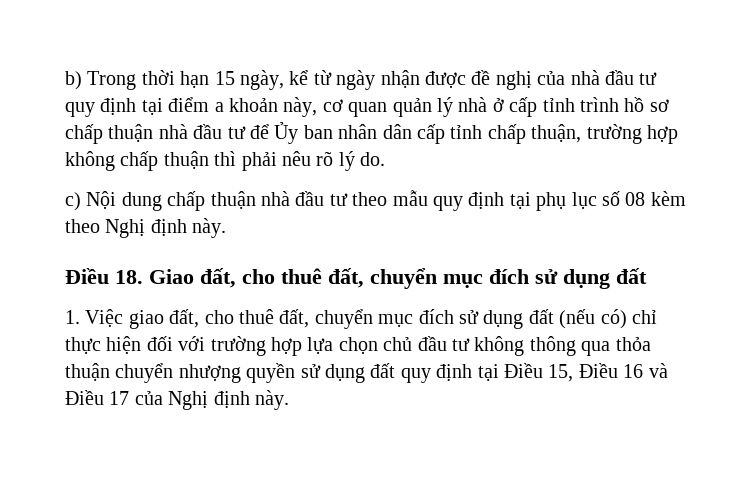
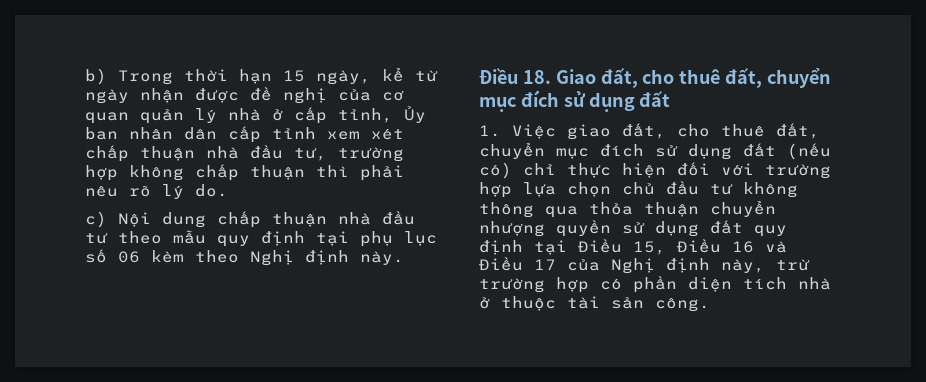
- b) Trong thời hạn 15 ngày, kể từ ngày nhận được đề nghị của nhà đầu tư quy định tại điểm a khoản này, cơ quan quản lý nhà ở cấp tỉnh trình hồ sơ chấp thuận nhà đầu tư để Ủy ban nhân dân cấp tỉnh chấp thuận, trường hợp không chấp thuận thì phải nêu rõ lý do.
+ b) Trong thời hạn 15 ngày, kể từ ngày nhận được đề nghị của cơ quan quản lý nhà ở cấp tỉnh, Ủy ban nhân dân cấp tỉnh xem xét chấp thuận nhà đầu tư, trường hợp không chấp thuận thì phải nêu rõ lý do.
- c) Nội dung chấp thuận nhà đầu tư theo mẫu quy định tại phụ lục số 08 kèm theo Nghị định này.
+ c) Nội dung chấp thuận nhà đầu tư theo mẫu quy định tại phụ lục số 06 kèm theo Nghị định này.
- 1. Việc giao đất, cho thuê đất, chuyển mục đích sử dụng đất (nếu có) chỉ thực hiện đối với trường hợp lựa chọn chủ đầu tư không thông qua thỏa thuận chuyển nhượng quyền sử dụng đất quy định tại Điều 15, Điều 16 và Điều 17 của Nghị định này.
+ 1. Việc giao đất, cho thuê đất, chuyển mục đích sử dụng đất (nếu có) chỉ thực hiện đối với trường hợp lựa chọn chủ đầu tư không thông qua thỏa thuận chuyển nhượng quyền sử dụng đất quy định tại Điều 15, Điều 16 và Điều 17 của Nghị định này, trừ trường hợp có phần diện tích nhà ở thuộc tài sản công.

